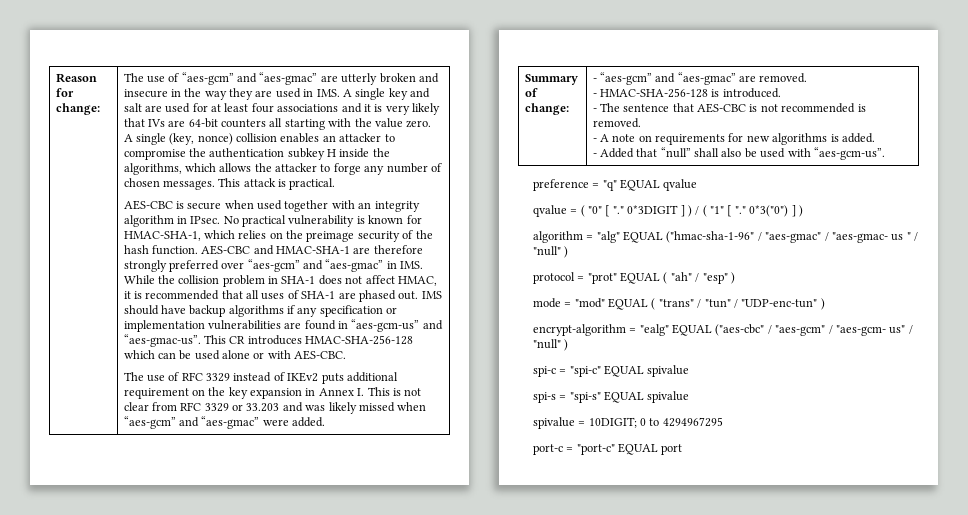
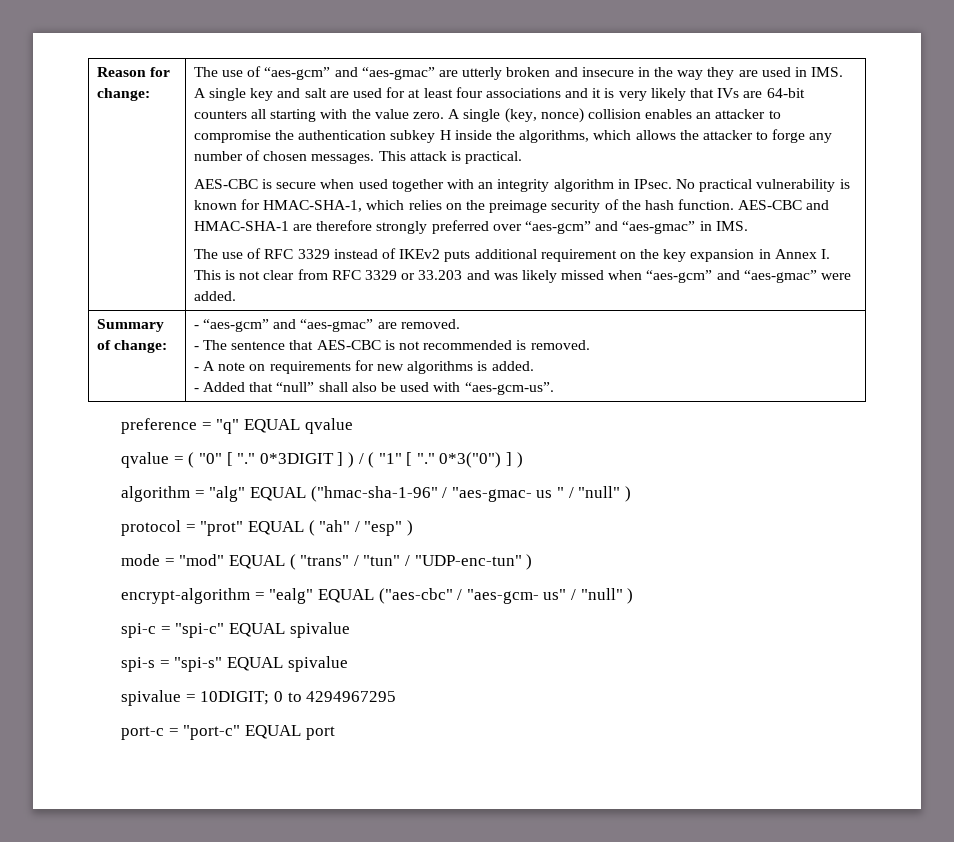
- AES-CBC and HMAC-SHA-1 are therefore strongly preferred over “aes-gcm” and “aes-gmac” in IMS. While the collision problem in SHA-1 does not affect HMAC, it is recommended that all uses of SHA-1 are phased out. IMS should have backup algorithms if any specification or implementation vulnerabilities are found in “aes-gcm-us” and “aes-gmac-us”. This CR introduces HMAC-SHA-256-128 which can be used alone or with AES-CBC.
+ AES-CBC and HMAC-SHA-1 are therefore strongly preferred over “aes-gcm” and “aes-gmac” in IMS.
- - HMAC-SHA-256-128 is introduced.
- algorithm = "alg" EQUAL ("hmac-sha-1-96" / "aes-gmac" / "aes-gmac- us " / "null" )
+ algorithm = "alg" EQUAL ("hmac-sha-1-96" / "aes-gmac- us " / "null" )
- encrypt-algorithm = "ealg" EQUAL ("aes-cbc" / "aes-gcm" / "aes-gcm- us" / "null" )
+ encrypt-algorithm = "ealg" EQUAL ("aes-cbc" / "aes-gcm- us" / "null" )

